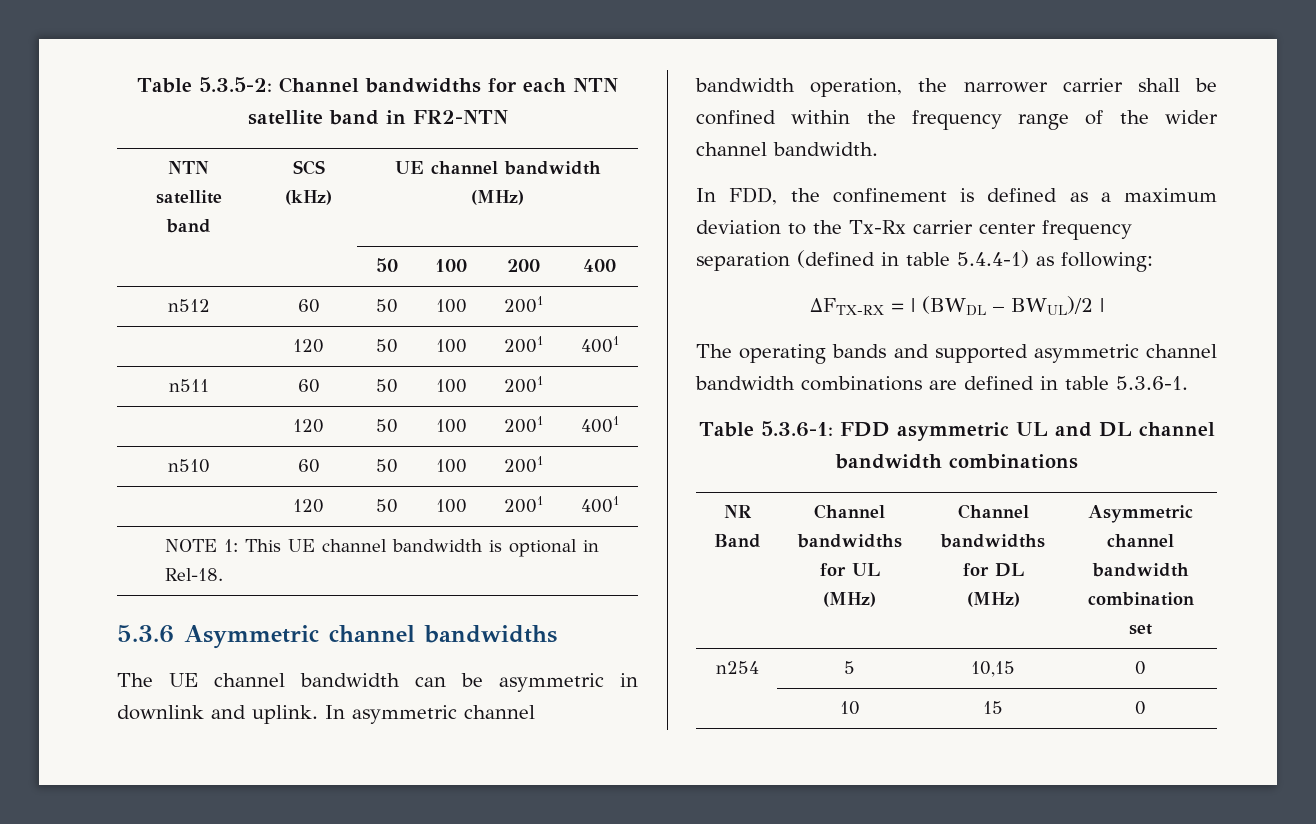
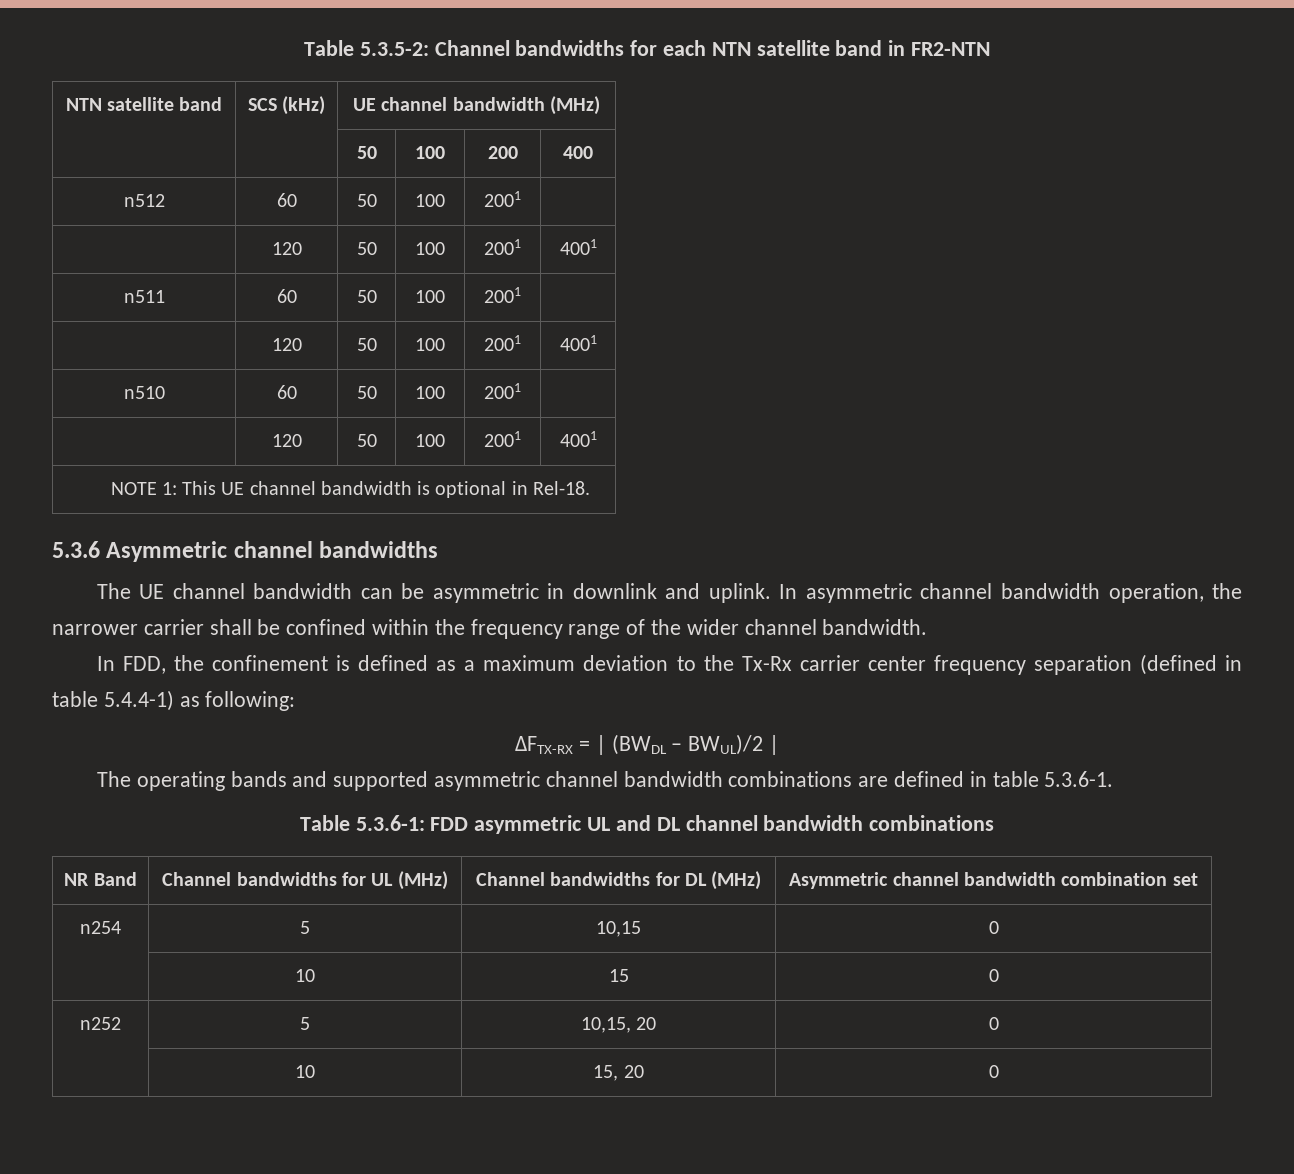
+ n252 | 5 | 10,15, 20 | 0
+ | 10 | 15, 20 | 0

